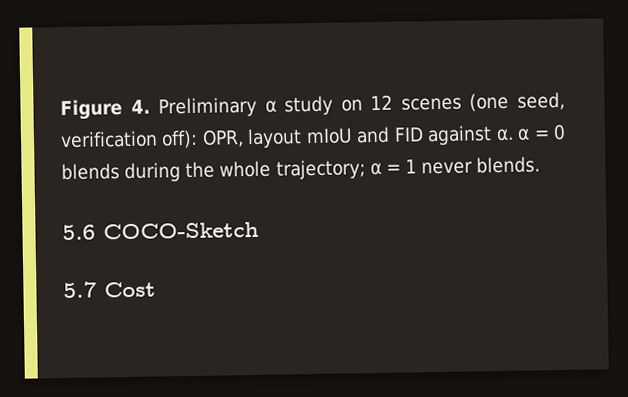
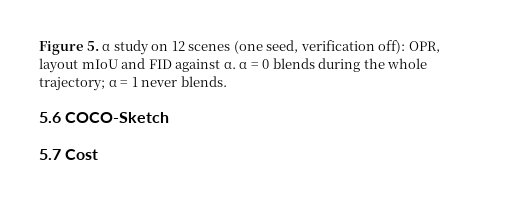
- Figure 4. Preliminary α study on 12 scenes (one seed, verification off): OPR, layout mIoU and FID against α. α = 0 blends during the whole trajectory; α = 1 never blends.
+ Figure 5. α study on 12 scenes (one seed, verification off): OPR, layout mIoU and FID against α. α = 0 blends during the whole trajectory; α = 1 never blends.

